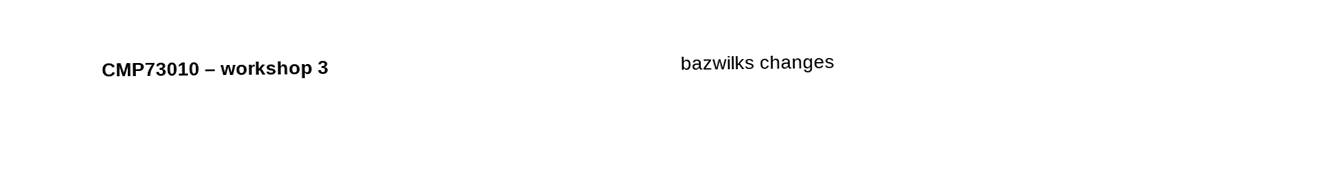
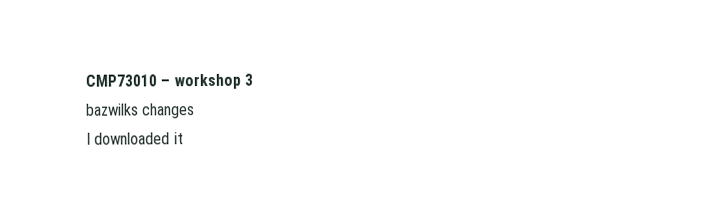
+ I downloaded it

